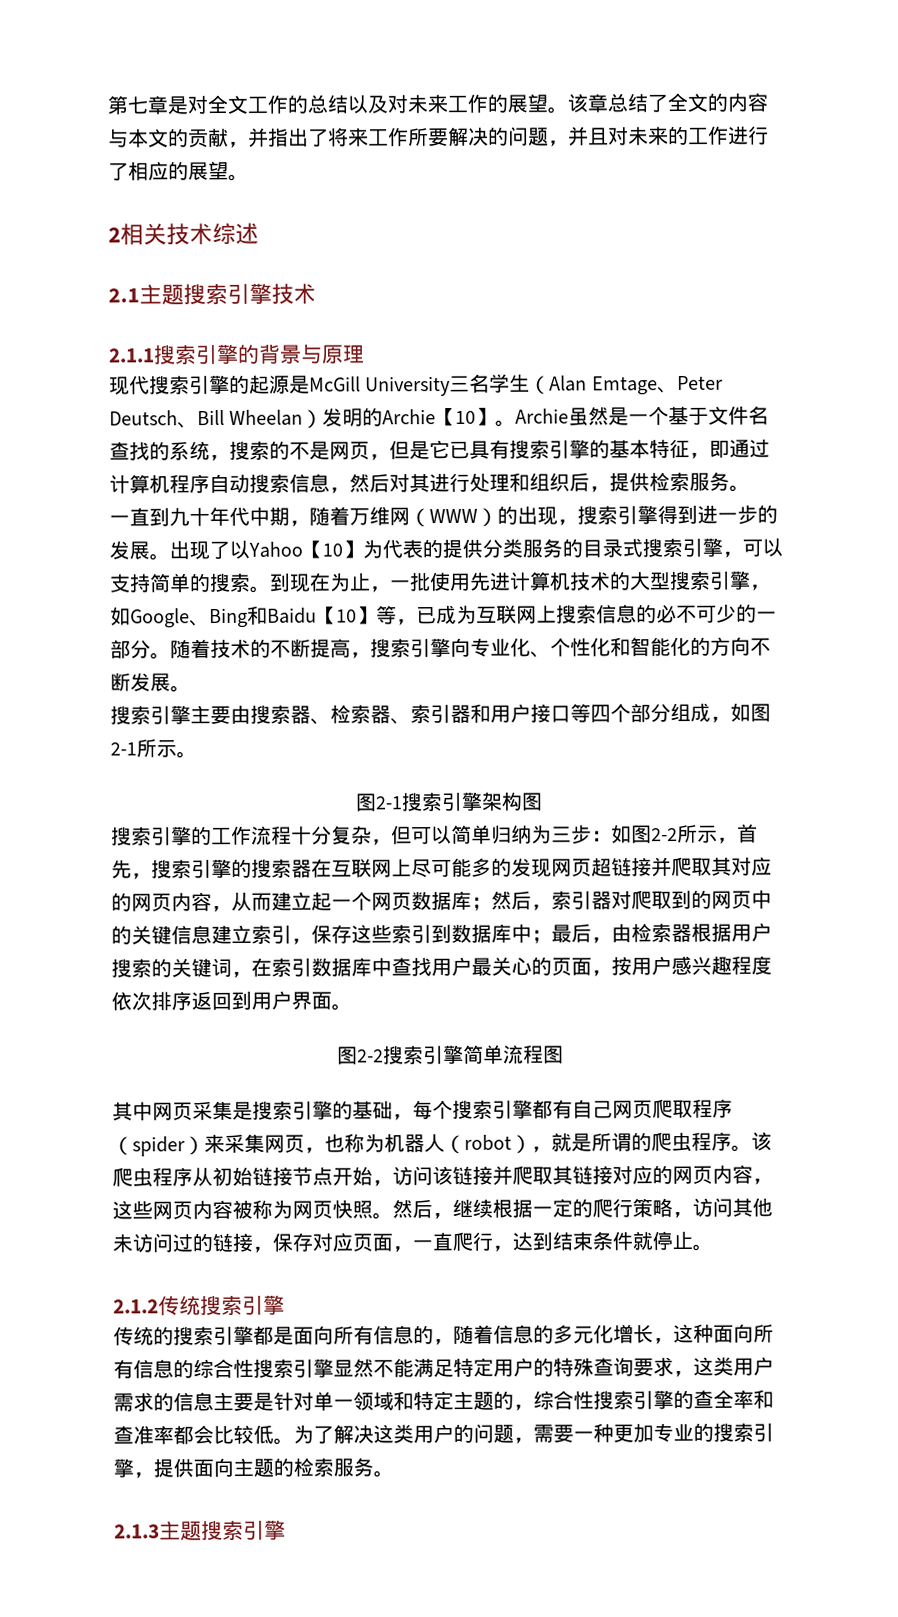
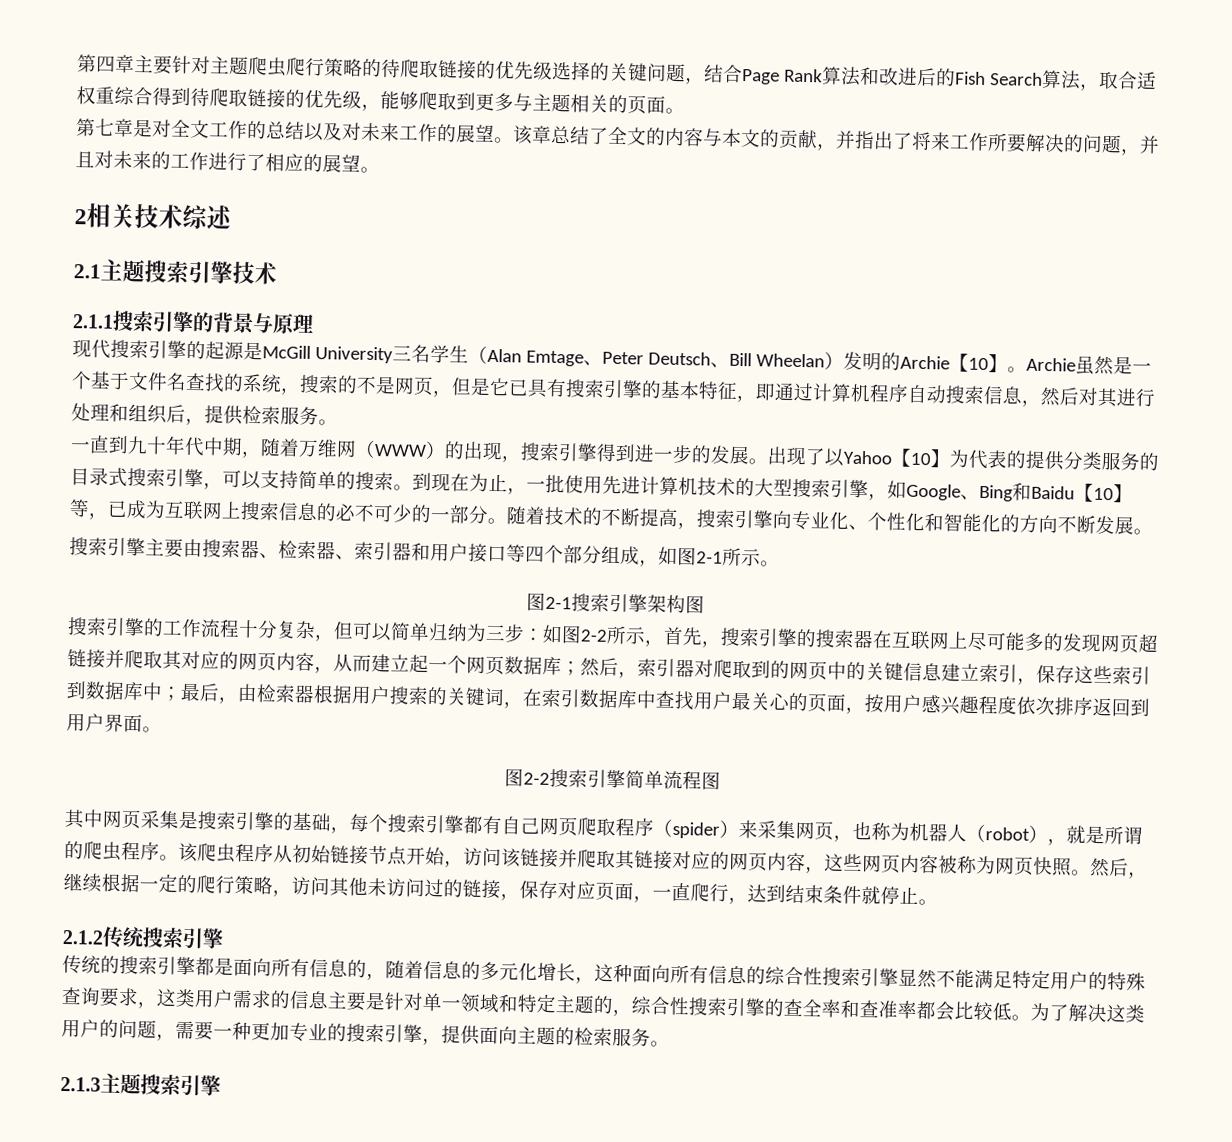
+ 第四章主要针对主题爬虫爬行策略的待爬取链接的优先级选择的关键问题，结合Page Rank算法和改进后的Fish Search算法，取合适权重综合得到待爬取链接的优先级，能够爬取到更多与主题相关的页面。

